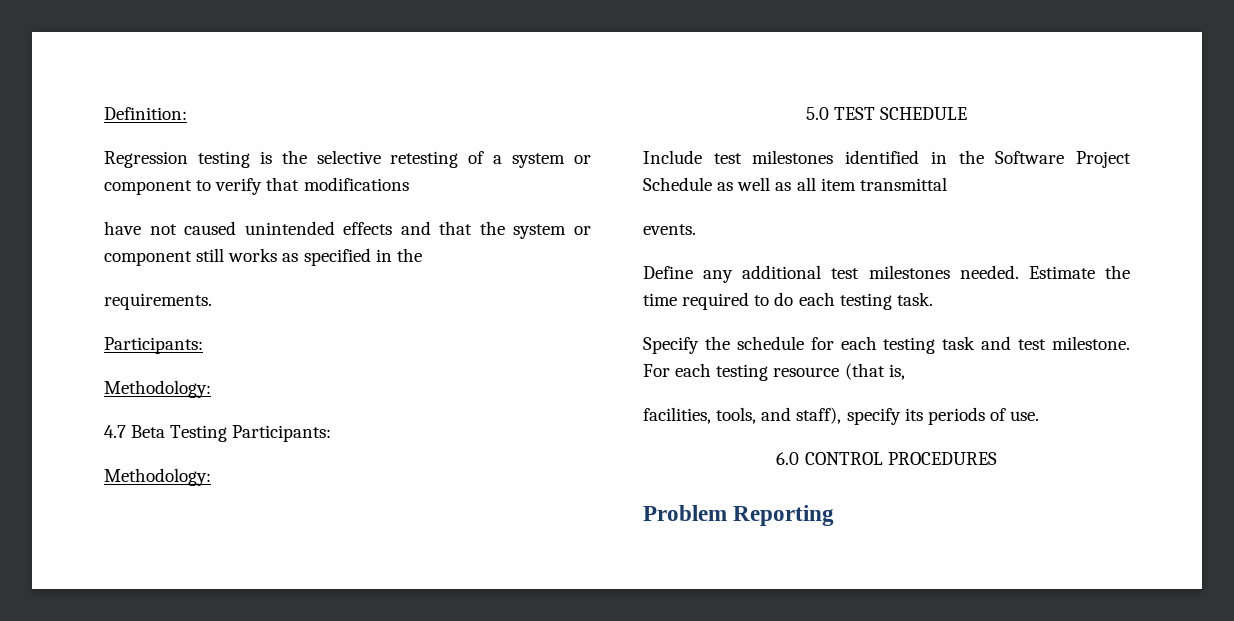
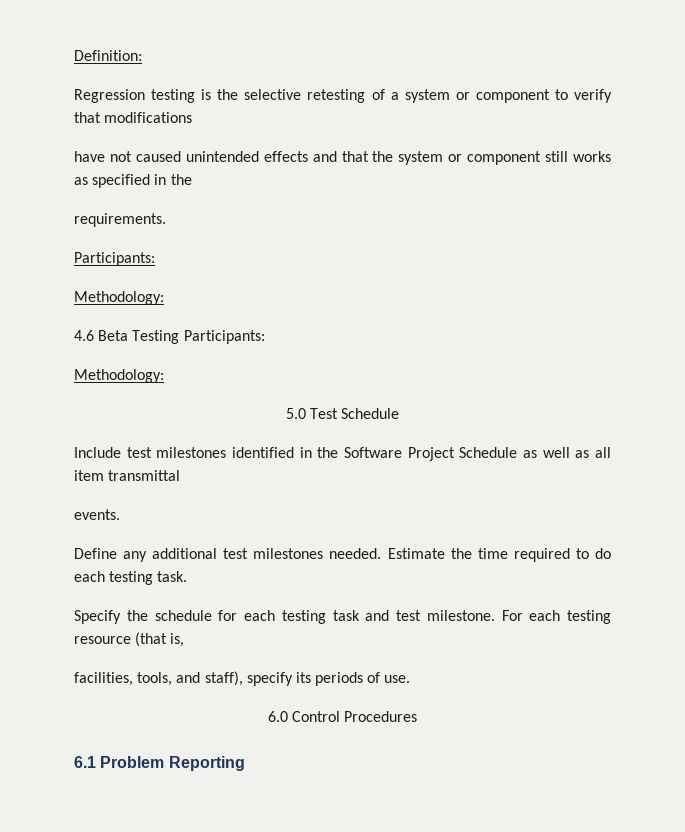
- 4.7 Beta Testing Participants:
+ 4.6 Beta Testing Participants:
- 5.0 TEST SCHEDULE
+ 5.0 Test Schedule
- 6.0 CONTROL PROCEDURES
- Problem Reporting
+ 6.0 Control Procedures
+ 6.1 Problem Reporting

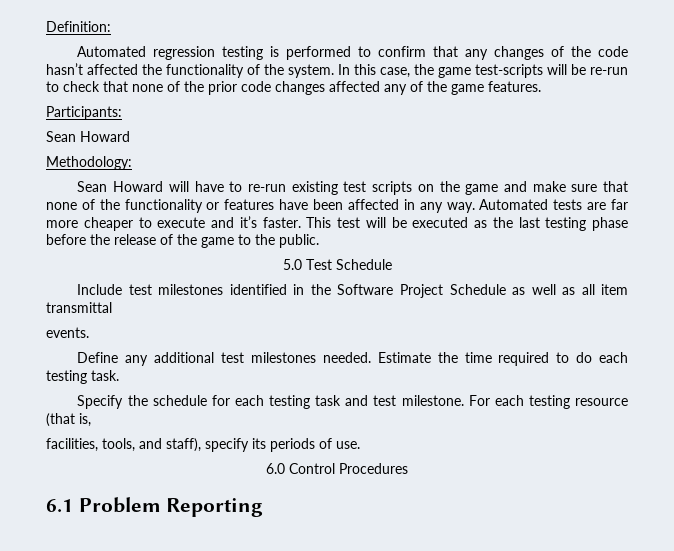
- Regression testing is the selective retesting of a system or component to verify that modifications
- have not caused unintended effects and that the system or component still works as specified in the
- requirements.
+ Automated regression testing is performed to confirm that any changes of the code hasn’t affected the functionality of the system. In this case, the game test-scripts will be re-run to check that none of the prior code changes affected any of the game features.
  Participants:
+ Sean Howard
  Methodology:
- 4.6 Beta Testing Participants:
- Methodology:
+ Sean Howard will have to re-run existing test scripts on the game and make sure that none of the functionality or features have been affected in any way. Automated tests are far more cheaper to execute and it’s faster. This test will be executed as the last testing phase before the release of the game to the public.

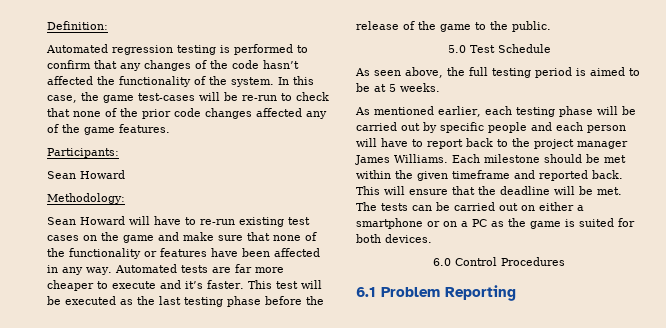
- In this case, the game test-scripts will be re-run to check that none of the prior code changes affected any of the game features.
+ In this case, the game test-cases will be re-run to check that none of the prior code changes affected any of the game features.
- Sean Howard will have to re-run existing test scripts on the game and make sure that none of the functionality or features have been affected in any way.
+ Sean Howard will have to re-run existing test cases on the game and make sure that none of the functionality or features have been affected in any way.
- Include test milestones identified in the Software Project Schedule as well as all item transmittal
- events.
- Define any additional test milestones needed. Estimate the time required to do each testing task.
- Specify the schedule for each testing task and test milestone. For each testing resource (that is,
- facilities, tools, and staff), specify its periods of use.
+ As seen above, the full testing period is aimed to be at 5 weeks.
+ As mentioned earlier, each testing phase will be carried out by specific people and each person will have to report back to the project manager James Williams. Each milestone should be met within the given timeframe and reported back. This will ensure that the deadline will be met. The tests can be carried out on either a smartphone or on a PC as the game is suited for both devices.

